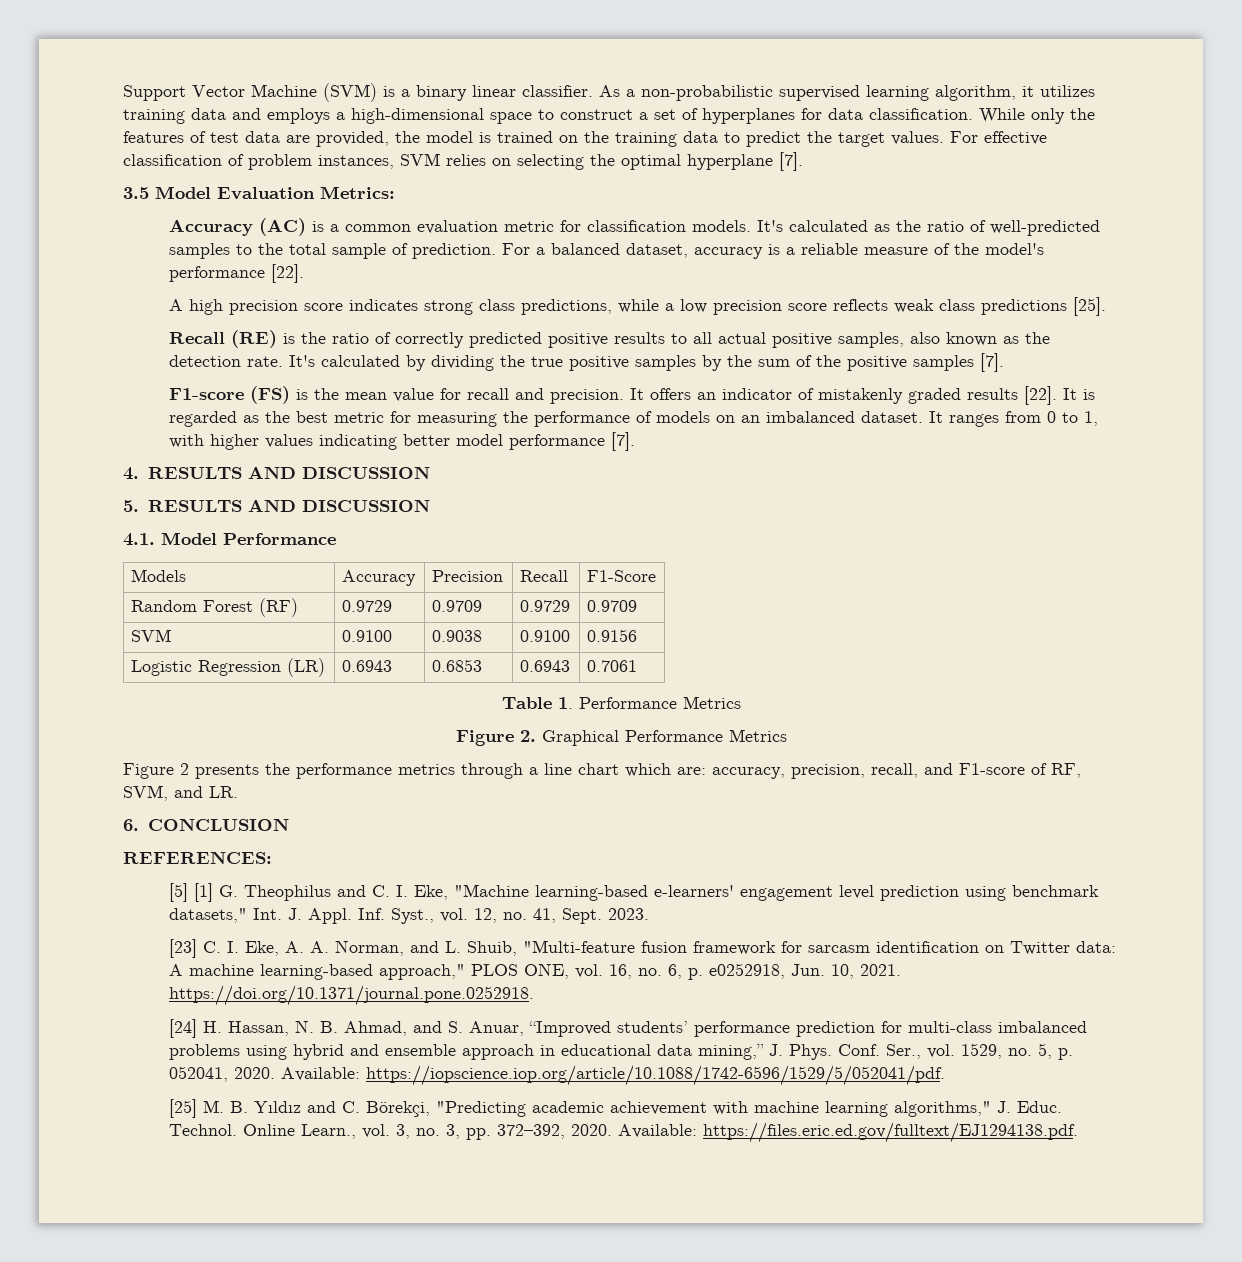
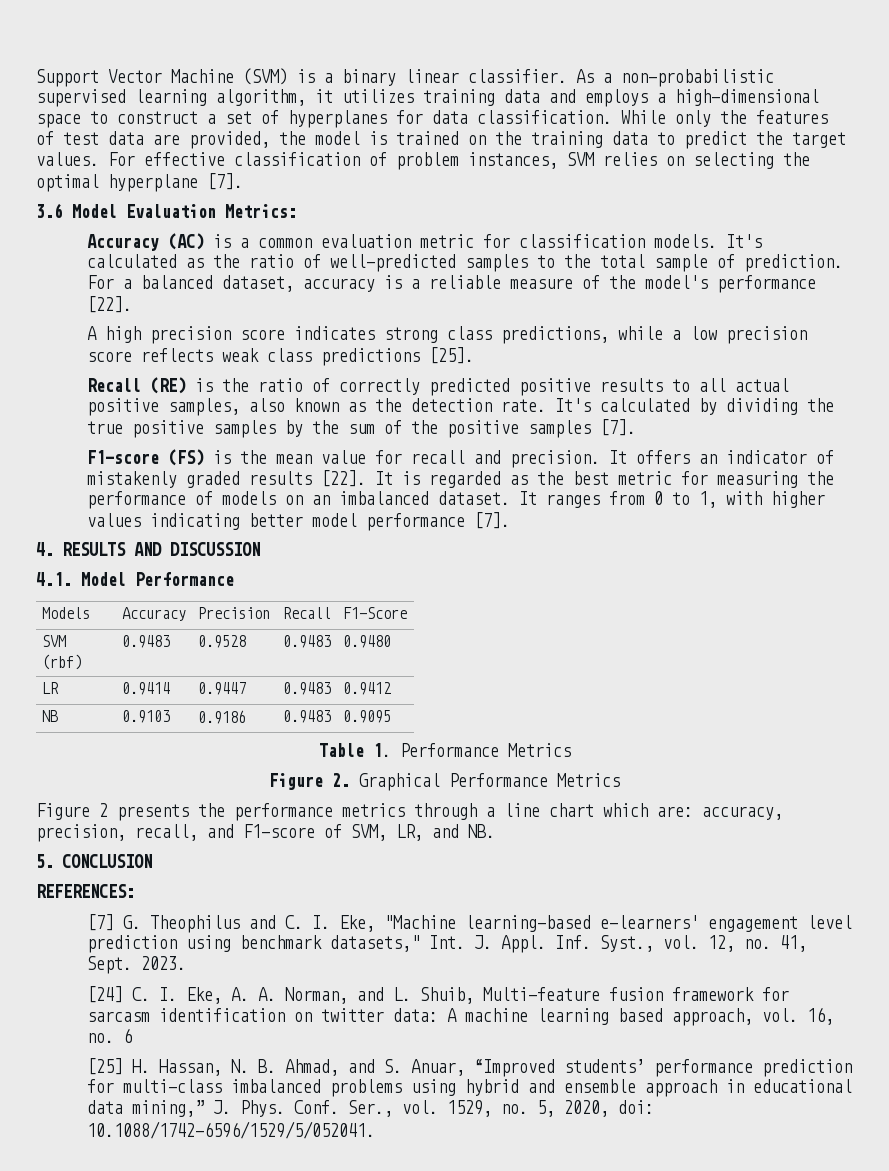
- 3.5 Model Evaluation Metrics:
+ 3.6 Model Evaluation Metrics:
- 5. RESULTS AND DISCUSSION
- Random Forest (RF) | 0.9729 | 0.9709 | 0.9729 | 0.9709
- SVM | 0.9100 | 0.9038 | 0.9100 | 0.9156
- Logistic Regression (LR) | 0.6943 | 0.6853 | 0.6943 | 0.7061
+ SVM (rbf) | 0.9483 | 0.9528 | 0.9483 | 0.9480
+ LR | 0.9414 | 0.9447 | 0.9483 | 0.9412
+ NB | 0.9103 | 0.9186 | 0.9483 | 0.9095
- Figure 2 presents the performance metrics through a line chart which are: accuracy, precision, recall, and F1-score of RF, SVM, and LR.
- 6. CONCLUSION
+ Figure 2 presents the performance metrics through a line chart which are: accuracy, precision, recall, and F1-score of SVM, LR, and NB.
+ 5. CONCLUSION
- [5] [1] G. Theophilus and C. I. Eke, "Machine learning-based e-learners' engagement level prediction using benchmark datasets," Int. J. Appl.
+ [7] G. Theophilus and C. I. Eke, "Machine learning-based e-learners' engagement level prediction using benchmark datasets," Int. J. Appl.
- [23] C. I. Eke, A. A. Norman, and L. Shuib, "Multi-feature fusion framework for sarcasm identification on Twitter data: A machine learning-based approach," PLOS ONE, vol. 16, no. 6, p. e0252918, Jun. 10, 2021. https://doi.org/10.1371/journal.pone.0252918.
- [24] H. Hassan, N. B. Ahmad, and S. Anuar, “Improved students’ performance prediction for multi-class imbalanced problems using hybrid and ensemble approach in educational data mining,” J. Phys.
+ [24] C. I. Eke, A. A. Norman, and L. Shuib, Multi-feature fusion framework for sarcasm identification on twitter data: A machine learning based approach, vol. 16, no. 6
+ [25] H. Hassan, N. B. Ahmad, and S. Anuar, “Improved students’ performance prediction for multi-class imbalanced problems using hybrid and ensemble approach in educational data mining,” J. Phys.
- Ser., vol. 1529, no. 5, p. 052041, 2020. Available: https://iopscience.iop.org/article/10.1088/1742-6596/1529/5/052041/pdf.
- [25] M. B. Yıldız and C. Börekçi, "Predicting academic achievement with machine learning algorithms," J. Educ. Technol. Online Learn., vol. 3, no. 3, pp. 372–392, 2020. Available: https://files.eric.ed.gov/fulltext/EJ1294138.pdf.
+ Ser., vol. 1529, no. 5, 2020, doi: 10.1088/1742-6596/1529/5/052041.

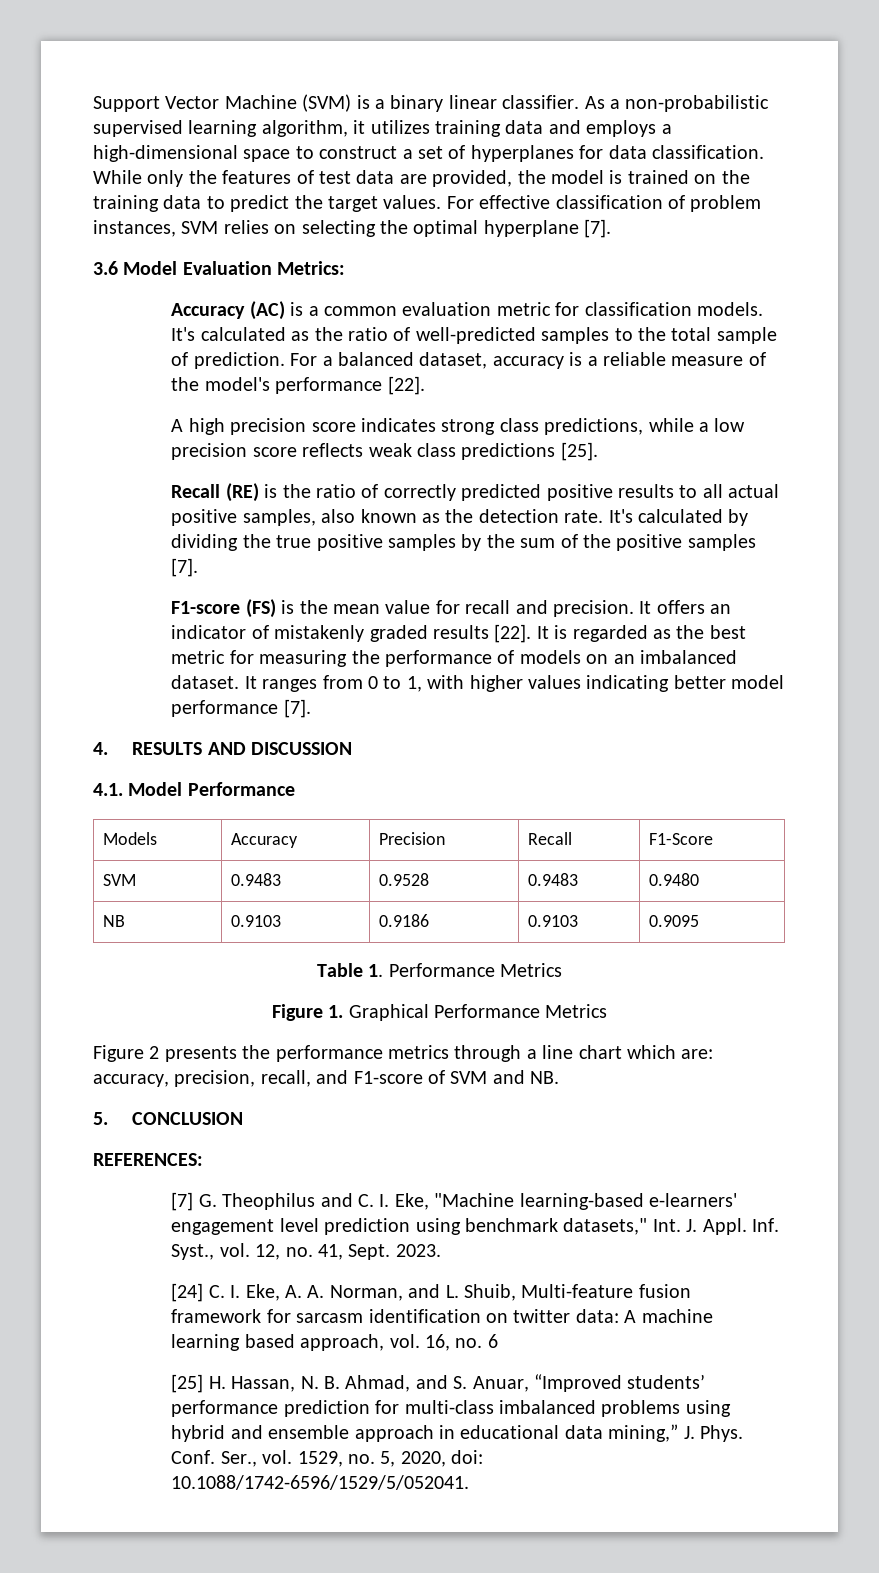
- SVM (rbf) | 0.9483 | 0.9528 | 0.9483 | 0.9480
+ SVM | 0.9483 | 0.9528 | 0.9483 | 0.9480
- LR | 0.9414 | 0.9447 | 0.9483 | 0.9412
- NB | 0.9103 | 0.9186 | 0.9483 | 0.9095
+ NB | 0.9103 | 0.9186 | 0.9103 | 0.9095
- Figure 2. Graphical Performance Metrics
+ Figure 1. Graphical Performance Metrics
- Figure 2 presents the performance metrics through a line chart which are: accuracy, precision, recall, and F1-score of SVM, LR, and NB.
+ Figure 2 presents the performance metrics through a line chart which are: accuracy, precision, recall, and F1-score of SVM and NB.

